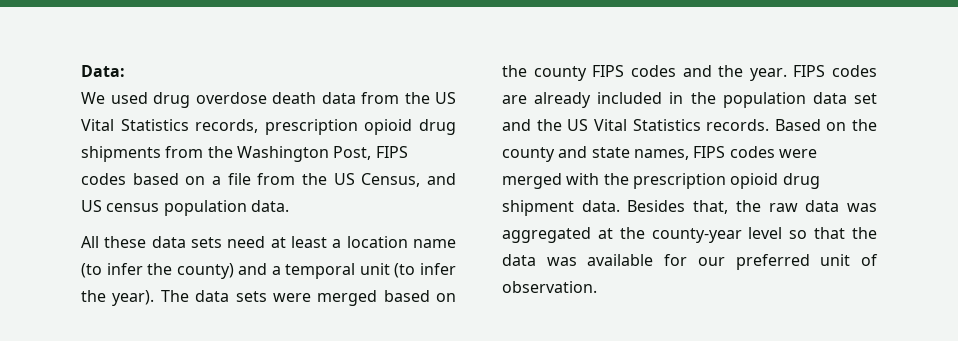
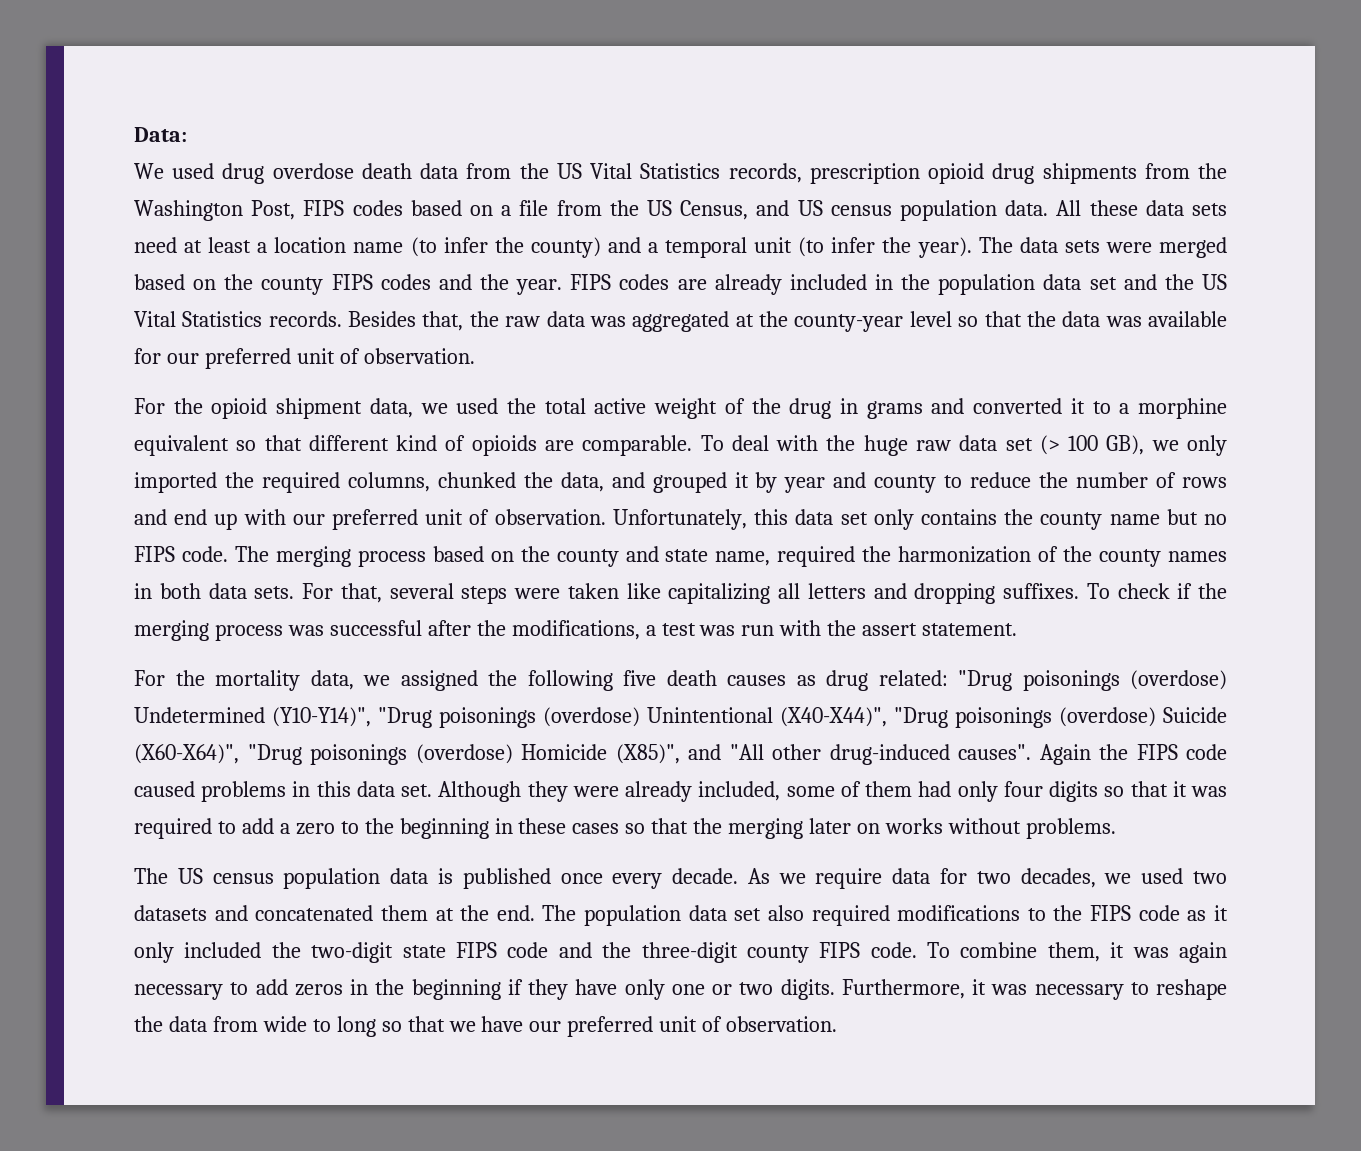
- We used drug overdose death data from the US Vital Statistics records, prescription opioid drug shipments from the Washington Post, FIPS codes based on a file from the US Census, and US census population data.
- All these data sets need at least a location name (to infer the county) and a temporal unit (to infer the year).
+ We used drug overdose death data from the US Vital Statistics records, prescription opioid drug shipments from the Washington Post, FIPS codes based on a file from the US Census, and US census population data. All these data sets need at least a location name (to infer the county) and a temporal unit (to infer the year).
- Based on the county and state names, FIPS codes were merged with the prescription opioid drug shipment data.
+ For the opioid shipment data, we used the total active weight of the drug in grams and converted it to a morphine equivalent so that different kind of opioids are comparable. To deal with the huge raw data set (> 100 GB), we only imported the required columns, chunked the data, and grouped it by year and county to reduce the number of rows and end up with our preferred unit of observation. Unfortunately, this data set only contains the county name but no FIPS code. The merging process based on the county and state name, required the harmonization of the county names in both data sets. For that, several steps were taken like capitalizing all letters and dropping suffixes. To check if the merging process was successful after the modifications, a test was run with the assert statement.
+ For the mortality data, we assigned the following five death causes as drug related: "Drug poisonings (overdose) Undetermined (Y10-Y14)", "Drug poisonings (overdose) Unintentional (X40-X44)", "Drug poisonings (overdose) Suicide (X60-X64)", "Drug poisonings (overdose) Homicide (X85)", and "All other drug-induced causes". Again the FIPS code caused problems in this data set. Although they were already included, some of them had only four digits so that it was required to add a zero to the beginning in these cases so that the merging later on works without problems.
+ The US census population data is published once every decade. As we require data for two decades, we used two datasets and concatenated them at the end. The population data set also required modifications to the FIPS code as it only included the two-digit state FIPS code and the three-digit county FIPS code. To combine them, it was again necessary to add zeros in the beginning if they have only one or two digits. Furthermore, it was necessary to reshape the data from wide to long so that we have our preferred unit of observation.

